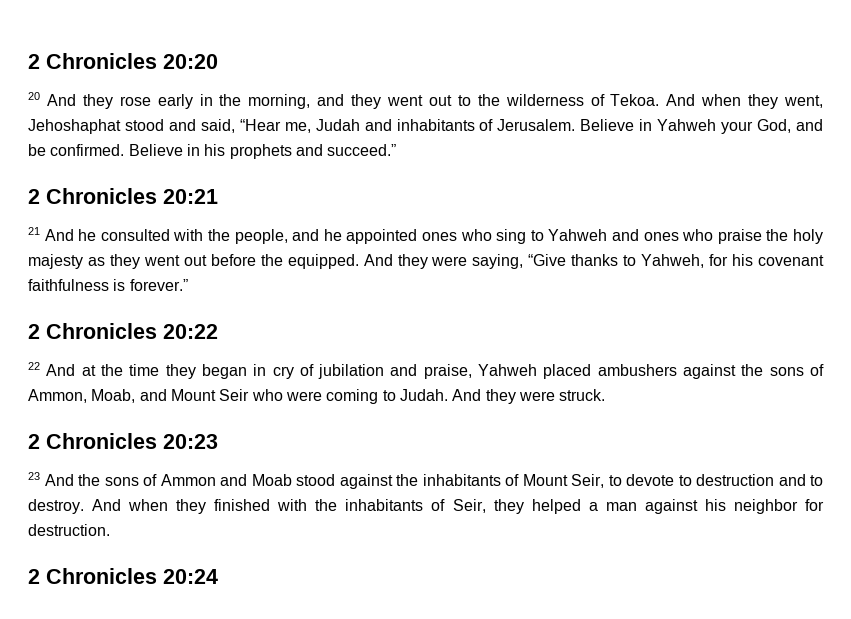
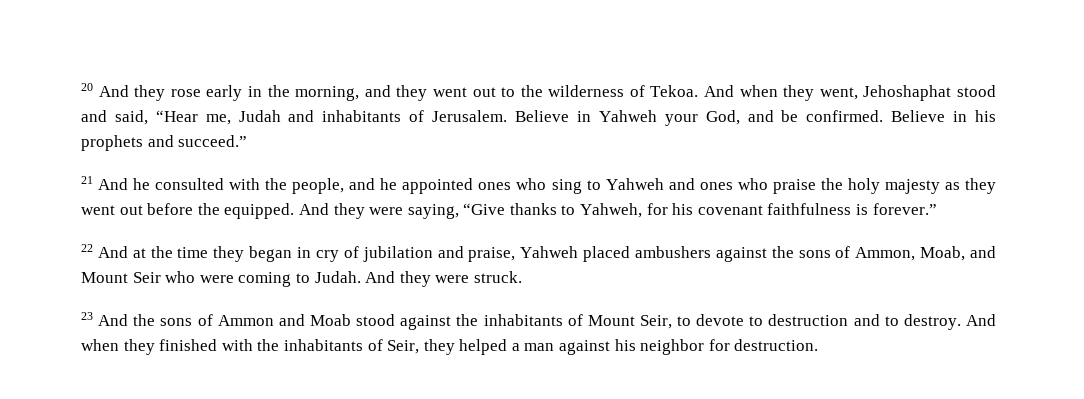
- 2 Chronicles 20:20
- 2 Chronicles 20:21
- 2 Chronicles 20:22
- 2 Chronicles 20:23
- 2 Chronicles 20:24

